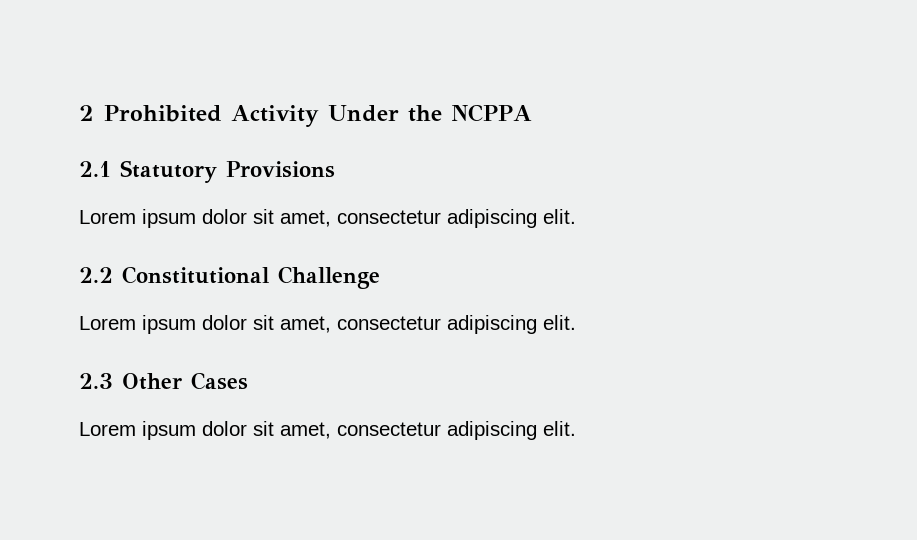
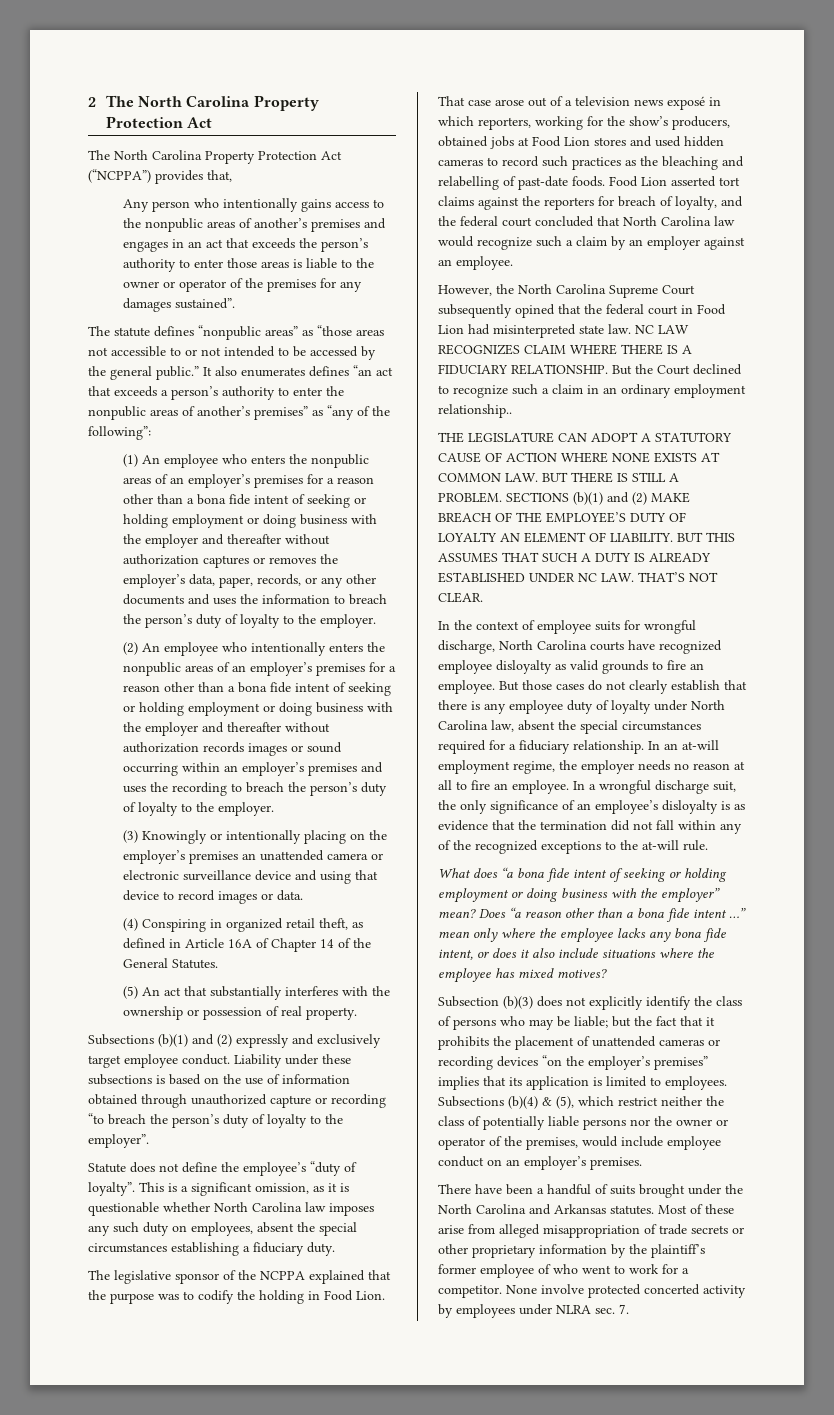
- 2 Prohibited Activity Under the NCPPA
- 2.1 Statutory Provisions
- Lorem ipsum dolor sit amet, consectetur adipiscing elit.
- 2.2 Constitutional Challenge
- Lorem ipsum dolor sit amet, consectetur adipiscing elit.
- 2.3 Other Cases
- Lorem ipsum dolor sit amet, consectetur adipiscing elit.
+ 2 The North Carolina Property Protection Act
+ The North Carolina Property Protection Act (“NCPPA”) provides that,
+ Any person who intentionally gains access to the nonpublic areas of another’s premises and engages in an act that exceeds the person’s authority to enter those areas is liable to the owner or operator of the premises for any damages sustained”.
+ The statute defines “nonpublic areas” as “those areas not accessible to or not intended to be accessed by the general public.” It also enumerates defines “an act that exceeds a person’s authority to enter the nonpublic areas of another’s premises” as “any of the following”:
+ (1) An employee who enters the nonpublic areas of an employer’s premises for a reason other than a bona fide intent of seeking or holding employment or doing business with the employer and thereafter without authorization captures or removes the employer’s data, paper, records, or any other documents and uses the information to breach the person’s duty of loyalty to the employer.
+ (2) An employee who intentionally enters the nonpublic areas of an employer’s premises for a reason other than a bona fide intent of seeking or holding employment or doing business with the employer and thereafter without authorization records images or sound occurring within an employer’s premises and uses the recording to breach the person’s duty of loyalty to the employer.
+ (3) Knowingly or intentionally placing on the employer’s premises an unattended camera or electronic surveillance device and using that device to record images or data.
+ (4) Conspiring in organized retail theft, as defined in Article 16A of Chapter 14 of the General Statutes.
+ (5) An act that substantially interferes with the ownership or possession of real property.
+ Subsections (b)(1) and (2) expressly and exclusively target employee conduct. Liability under these subsections is based on the use of information obtained through unauthorized capture or recording “to breach the person’s duty of loyalty to the employer”.
+ Statute does not define the employee’s “duty of loyalty”. This is a significant omission, as it is questionable whether North Carolina law imposes any such duty on employees, absent the special circumstances establishing a fiduciary duty.
+ The legislative sponsor of the NCPPA explained that the purpose was to codify the holding in Food Lion. That case arose out of a television news exposé in which reporters, working for the show’s producers, obtained jobs at Food Lion stores and used hidden cameras to record such practices as the bleaching and relabelling of past-date foods. Food Lion asserted tort claims against the reporters for breach of loyalty, and the federal court concluded that North Carolina law would recognize such a claim by an employer against an employee.
+ However, the North Carolina Supreme Court subsequently opined that the federal court in Food Lion had misinterpreted state law. NC LAW RECOGNIZES CLAIM WHERE THERE IS A FIDUCIARY RELATIONSHIP. But the Court declined to recognize such a claim in an ordinary employment relationship..
+ THE LEGISLATURE CAN ADOPT A STATUTORY CAUSE OF ACTION WHERE NONE EXISTS AT COMMON LAW. BUT THERE IS STILL A PROBLEM. SECTIONS (b)(1) and (2) MAKE BREACH OF THE EMPLOYEE’S DUTY OF LOYALTY AN ELEMENT OF LIABILITY. BUT THIS ASSUMES THAT SUCH A DUTY IS ALREADY ESTABLISHED UNDER NC LAW. THAT’S NOT CLEAR.
+ In the context of employee suits for wrongful discharge, North Carolina courts have recognized employee disloyalty as valid grounds to fire an employee. But those cases do not clearly establish that there is any employee duty of loyalty under North Carolina law, absent the special circumstances required for a fiduciary relationship. In an at-will employment regime, the employer needs no reason at all to fire an employee. In a wrongful discharge suit, the only significance of an employee’s disloyalty is as evidence that the termination did not fall within any of the recognized exceptions to the at-will rule.
+ What does “a bona fide intent of seeking or holding employment or doing business with the employer” mean? Does “a reason other than a bona fide intent …” mean only where the employee lacks any bona fide intent, or does it also include situations where the employee has mixed motives?
+ Subsection (b)(3) does not explicitly identify the class of persons who may be liable; but the fact that it prohibits the placement of unattended cameras or recording devices “on the employer’s premises” implies that its application is limited to employees. Subsections (b)(4) & (5), which restrict neither the class of potentially liable persons nor the owner or operator of the premises, would include employee conduct on an employer’s premises.
+ There have been a handful of suits brought under the North Carolina and Arkansas statutes. Most of these arise from alleged misappropriation of trade secrets or other proprietary information by the plaintiff’s former employee of who went to work for a competitor. None involve protected concerted activity by employees under NLRA sec. 7.

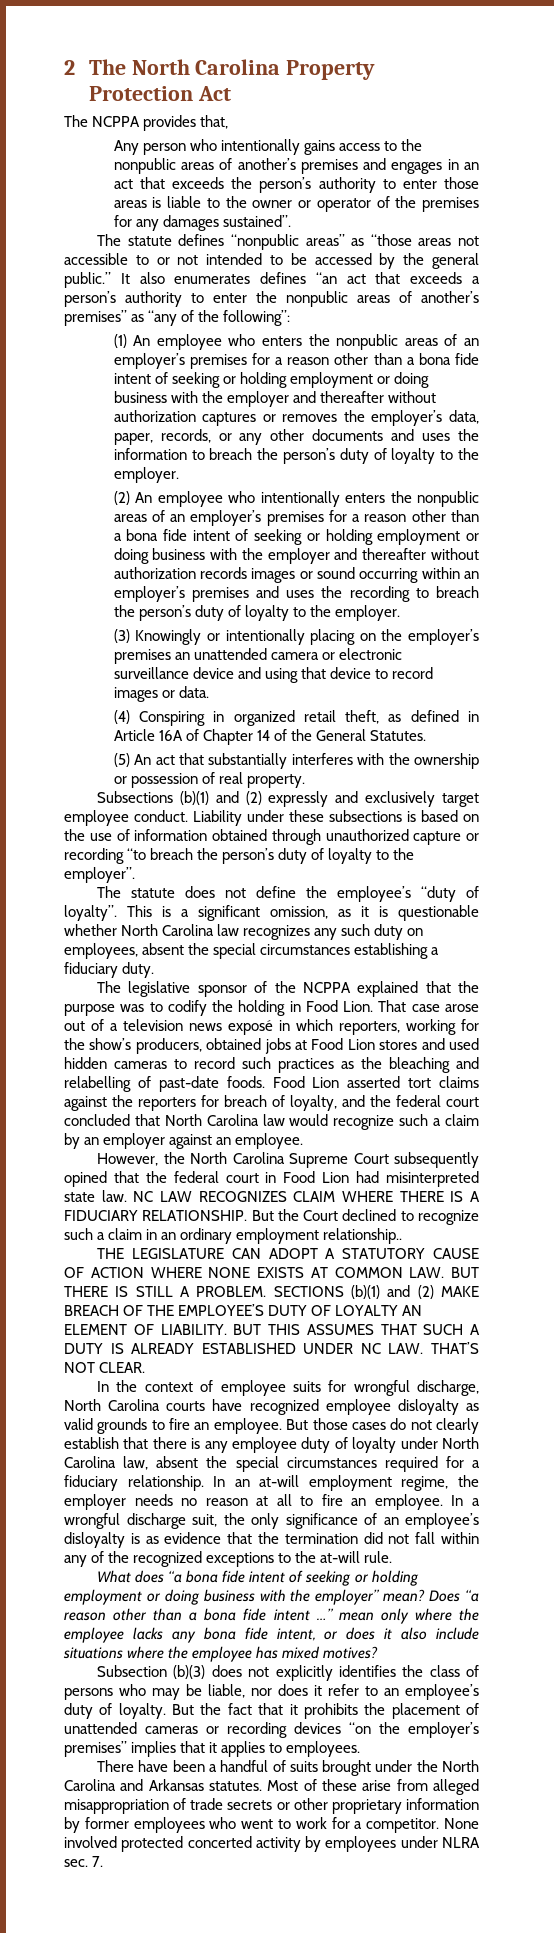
- The North Carolina Property Protection Act (“NCPPA”) provides that,
+ The NCPPA provides that,
- Statute does not define the employee’s “duty of loyalty”.
+ The statute does not define the employee’s “duty of loyalty”.
- This is a significant omission, as it is questionable whether North Carolina law imposes any such duty on employees, absent the special circumstances establishing a fiduciary duty.
+ This is a significant omission, as it is questionable whether North Carolina law recognizes any such duty on employees, absent the special circumstances establishing a fiduciary duty.
- Subsection (b)(3) does not explicitly identify the class of persons who may be liable; but the fact that it prohibits the placement of unattended cameras or recording devices “on the employer’s premises” implies that its application is limited to employees. Subsections (b)(4) & (5), which restrict neither the class of potentially liable persons nor the owner or operator of the premises, would include employee conduct on an employer’s premises.
+ Subsection (b)(3) does not explicitly identifies the class of persons who may be liable, nor does it refer to an employee’s duty of loyalty. But the fact that it prohibits the placement of unattended cameras or recording devices “on the employer’s premises” implies that it applies to employees.
- Most of these arise from alleged misappropriation of trade secrets or other proprietary information by the plaintiff’s former employee of who went to work for a competitor.
+ Most of these arise from alleged misappropriation of trade secrets or other proprietary information by former employees who went to work for a competitor.
- None involve protected concerted activity by employees under NLRA sec. 7.
+ None involved protected concerted activity by employees under NLRA sec. 7.

